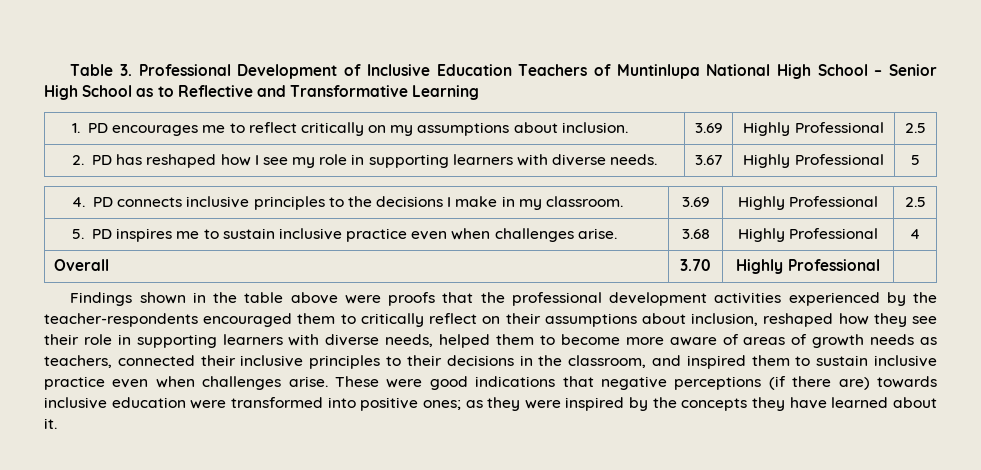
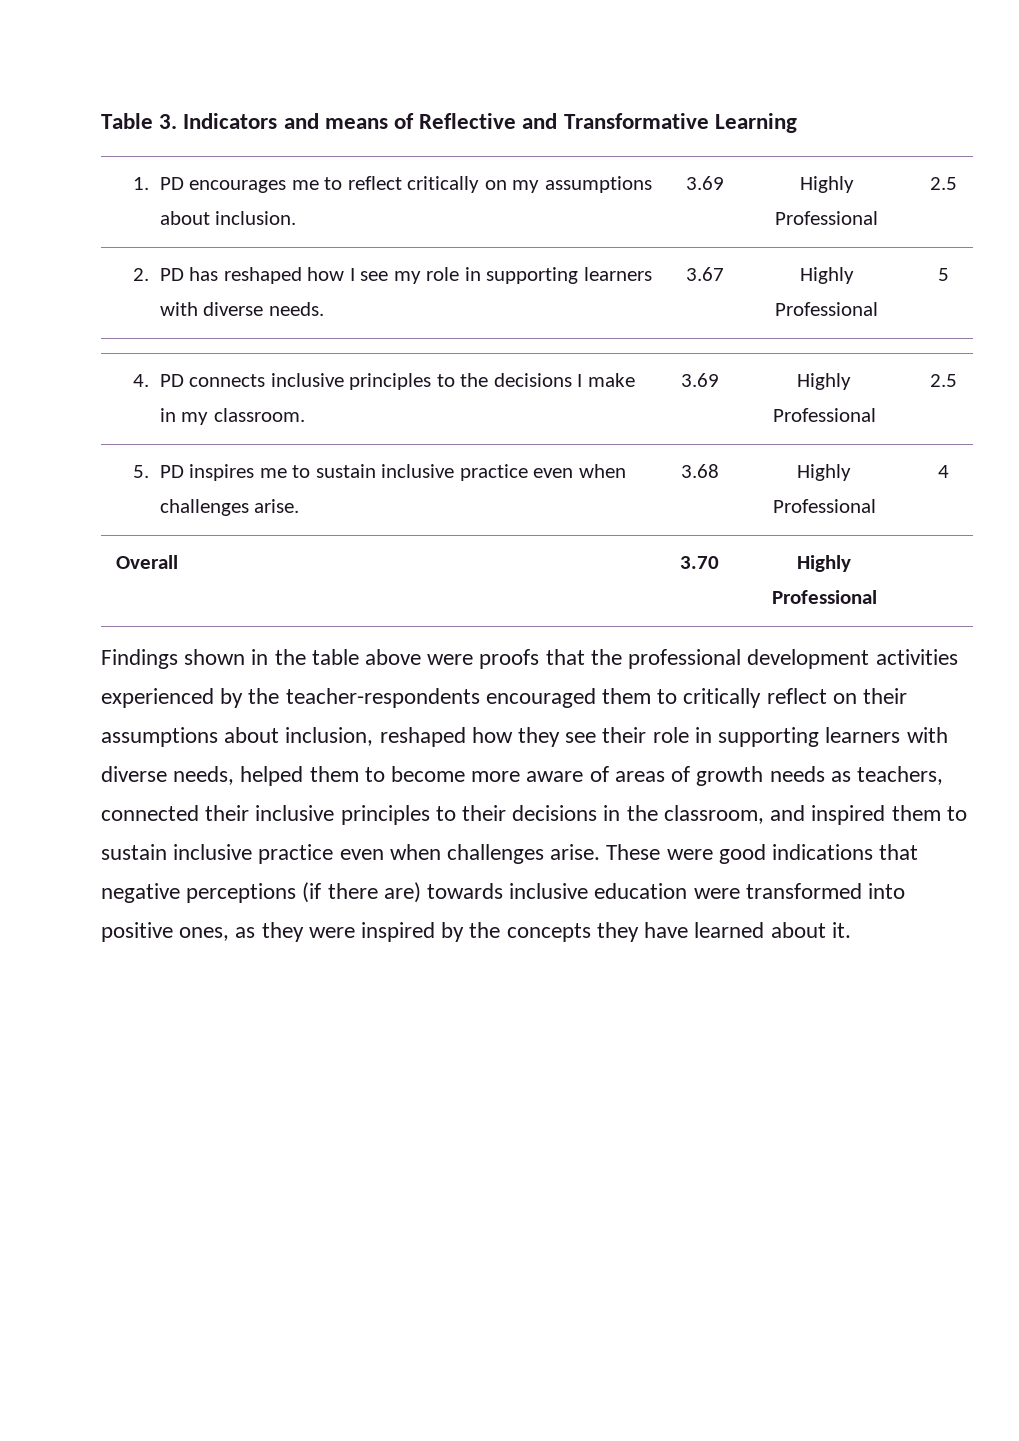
- Table 3. Professional Development of Inclusive Education Teachers of Muntinlupa National High School – Senior High School as to Reflective and Transformative Learning
+ Table 3. Indicators and means of Reflective and Transformative Learning
- These were good indications that negative perceptions (if there are) towards inclusive education were transformed into positive ones; as they were inspired by the concepts they have learned about it.
+ These were good indications that negative perceptions (if there are) towards inclusive education were transformed into positive ones, as they were inspired by the concepts they have learned about it.

